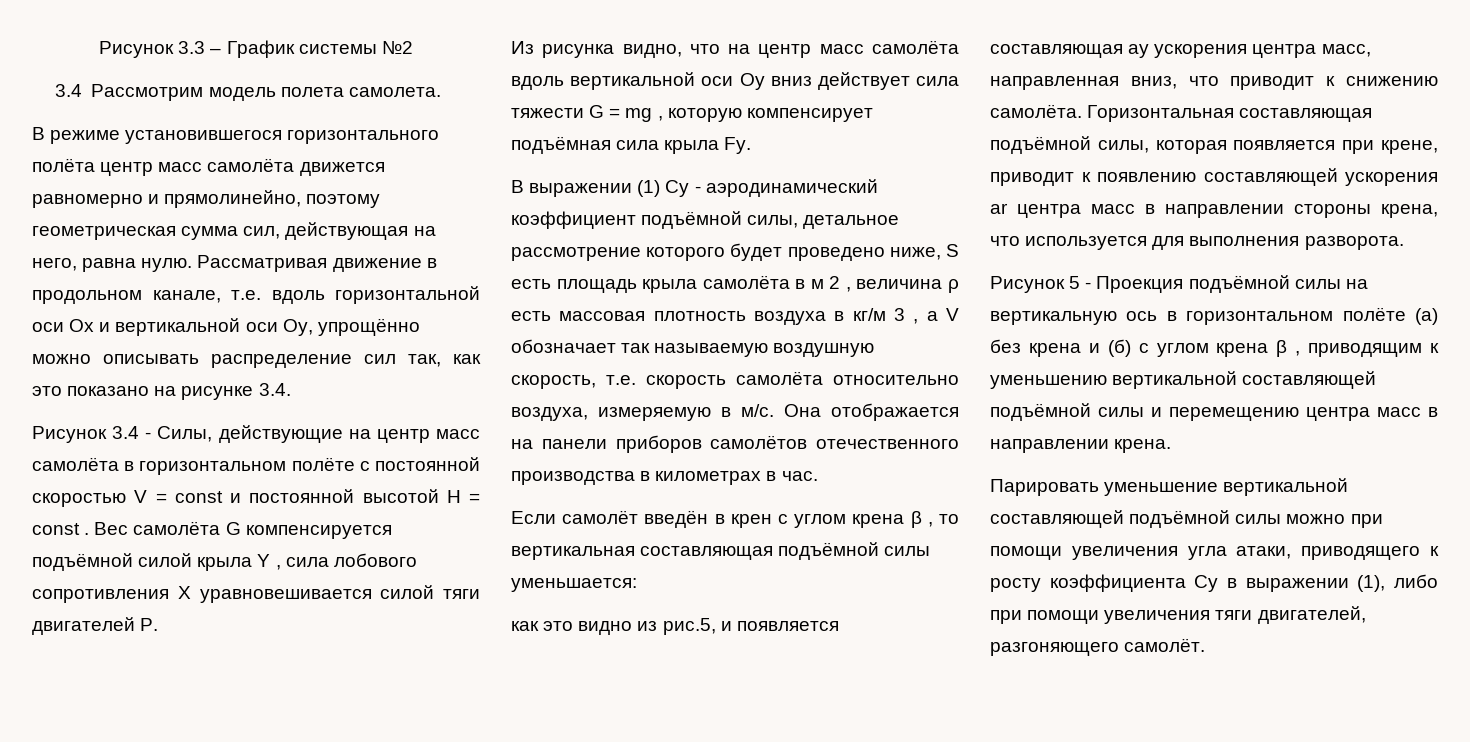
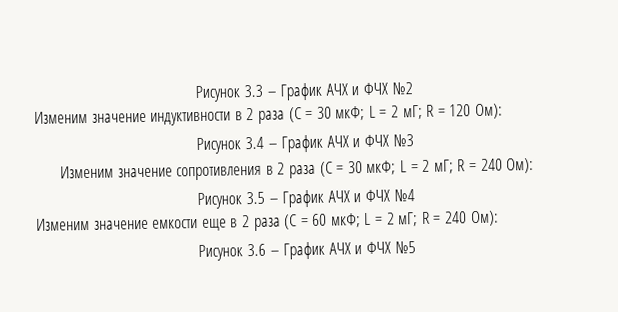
- Рисунок 3.3 – График системы №2
- 3.4 Рассмотрим модель полета самолета.
- В режиме установившегося горизонтального полёта центр масс самолёта движется равномерно и прямолинейно, поэтому геометрическая сумма сил, действующая на него, равна нулю. Рассматривая движение в продольном канале, т.е. вдоль горизонтальной оси Ox и вертикальной оси Oy, упрощённо можно описывать распределение сил так, как это показано на рисунке 3.4.
- Рисунок 3.4 - Силы, действующие на центр масс самолёта в горизонтальном полёте с постоянной скоростью V = const и постоянной высотой H = const . Вес самолёта G компенсируется подъёмной силой крыла Y , сила лобового сопротивления X уравновешивается силой тяги двигателей P.
- Из рисунка видно, что на центр масс самолёта вдоль вертикальной оси Oy вниз действует сила тяжести G = mg , которую компенсирует подъёмная сила крыла Fy.
- В выражении (1) Cy - аэродинамический коэффициент подъёмной силы, детальное рассмотрение которого будет проведено ниже, S есть площадь крыла самолёта в м 2 , величина ρ есть массовая плотность воздуха в кг/м 3 , а V обозначает так называемую воздушную скорость, т.е. скорость самолёта относительно воздуха, измеряемую в м/с. Она отображается на панели приборов самолётов отечественного производства в километрах в час.
- Если самолёт введён в крен с углом крена β , то вертикальная составляющая подъёмной силы уменьшается:
- как это видно из рис.5, и появляется составляющая ay ускорения центра масс, направленная вниз, что приводит к снижению самолёта. Горизонтальная составляющая подъёмной силы, которая появляется при крене, приводит к появлению составляющей ускорения ar центра масс в направлении стороны крена, что используется для выполнения разворота.
- Рисунок 5 - Проекция подъёмной силы на вертикальную ось в горизонтальном полёте (а) без крена и (б) с углом крена β , приводящим к уменьшению вертикальной составляющей подъёмной силы и перемещению центра масс в направлении крена.
- Парировать уменьшение вертикальной составляющей подъёмной силы можно при помощи увеличения угла атаки, приводящего к росту коэффициента Cy в выражении (1), либо при помощи увеличения тяги двигателей, разгоняющего самолёт.
+ Рисунок 3.3 – График АЧХ и ФЧХ №2
+ Изменим значение индуктивности в 2 раза (C = 30 мкФ; L = 2 мГ; R = 120 Ом):
+ Рисунок 3.4 – График АЧХ и ФЧХ №3
+ Изменим значение сопротивления в 2 раза (C = 30 мкФ; L = 2 мГ; R = 240 Ом):
+ Рисунок 3.5 – График АЧХ и ФЧХ №4
+ Изменим значение емкости еще в 2 раза (C = 60 мкФ; L = 2 мГ; R = 240 Ом):
+ Рисунок 3.6 – График АЧХ и ФЧХ №5

